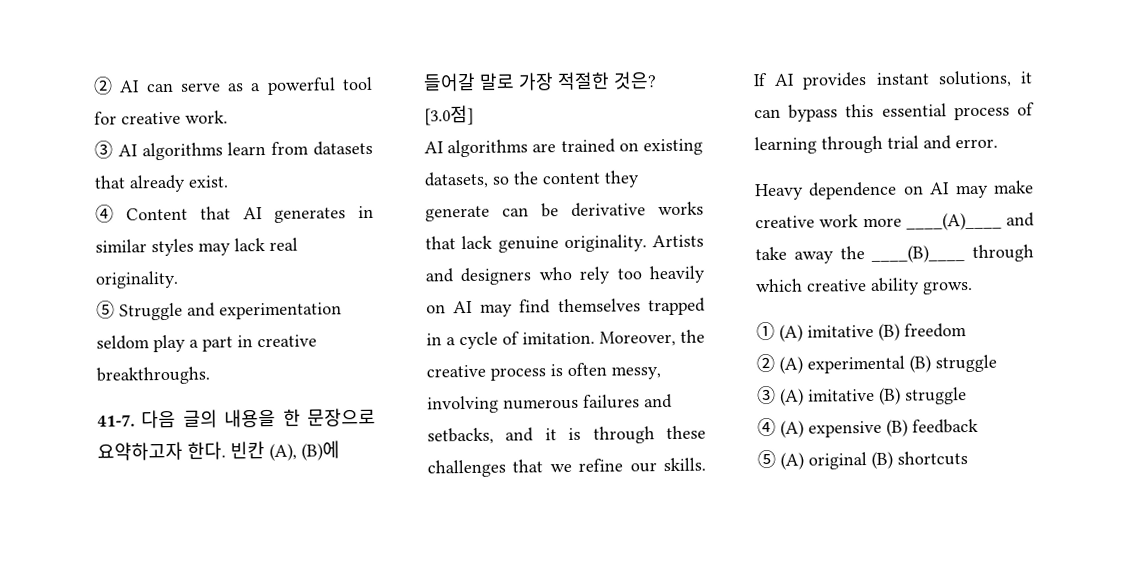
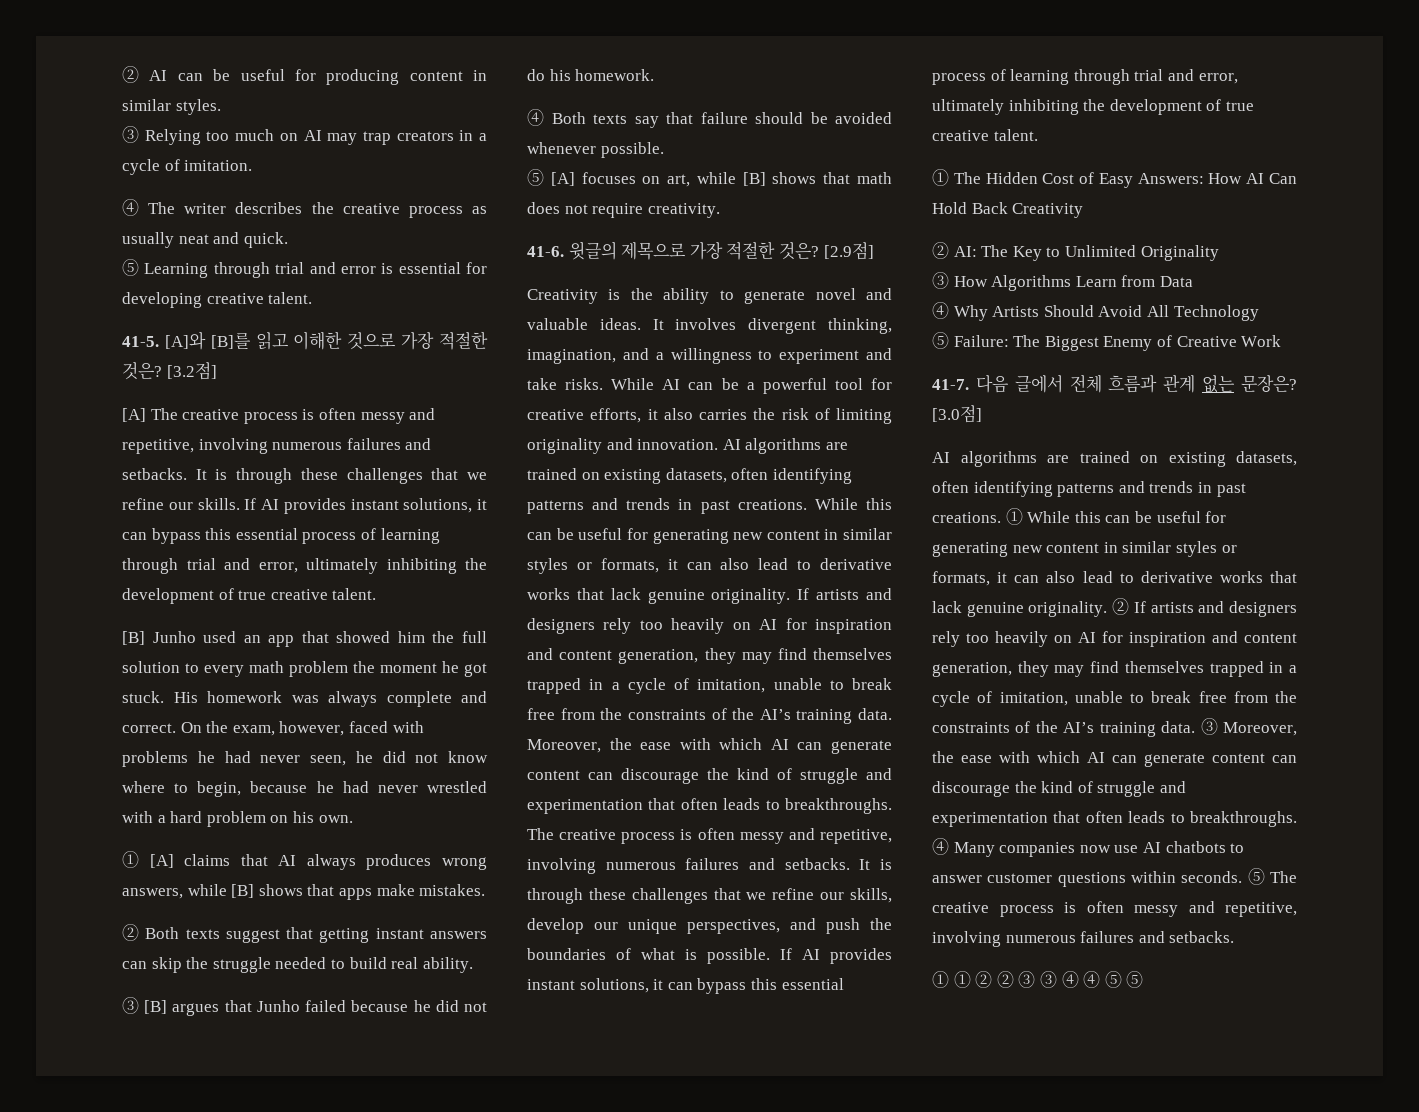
- ② AI can serve as a powerful tool for creative work.
- ③ AI algorithms learn from datasets that already exist.
- ④ Content that AI generates in similar styles may lack real originality.
- ⑤ Struggle and experimentation seldom play a part in creative breakthroughs.
- 41-7. 다음 글의 내용을 한 문장으로 요약하고자 한다. 빈칸 (A), (B)에 들어갈 말로 가장 적절한 것은? [3.0점]
- AI algorithms are trained on existing datasets, so the content they generate can be derivative works that lack genuine originality. Artists and designers who rely too heavily on AI may find themselves trapped in a cycle of imitation. Moreover, the creative process is often messy, involving numerous failures and setbacks, and it is through these challenges that we refine our skills. If AI provides instant solutions, it can bypass this essential process of learning through trial and error.
- Heavy dependence on AI may make creative work more ____(A)____ and take away the ____(B)____ through which creative ability grows.
- ① (A) imitative (B) freedom
- ② (A) experimental (B) struggle
- ③ (A) imitative (B) struggle
- ④ (A) expensive (B) feedback
- ⑤ (A) original (B) shortcuts
+ ② AI can be useful for producing content in similar styles.
+ ③ Relying too much on AI may trap creators in a cycle of imitation.
+ ④ The writer describes the creative process as usually neat and quick.
+ ⑤ Learning through trial and error is essential for developing creative talent.
+ 41-5. [A]와 [B]를 읽고 이해한 것으로 가장 적절한 것은? [3.2점]
+ [A] The creative process is often messy and repetitive, involving numerous failures and setbacks. It is through these challenges that we refine our skills. If AI provides instant solutions, it can bypass this essential process of learning through trial and error, ultimately inhibiting the development of true creative talent.
+ [B] Junho used an app that showed him the full solution to every math problem the moment he got stuck. His homework was always complete and correct. On the exam, however, faced with problems he had never seen, he did not know where to begin, because he had never wrestled with a hard problem on his own.
+ ① [A] claims that AI always produces wrong answers, while [B] shows that apps make mistakes.
+ ② Both texts suggest that getting instant answers can skip the struggle needed to build real ability.
+ ③ [B] argues that Junho failed because he did not do his homework.
+ ④ Both texts say that failure should be avoided whenever possible.
+ ⑤ [A] focuses on art, while [B] shows that math does not require creativity.
+ 41-6. 윗글의 제목으로 가장 적절한 것은? [2.9점]
+ Creativity is the ability to generate novel and valuable ideas. It involves divergent thinking, imagination, and a willingness to experiment and take risks. While AI can be a powerful tool for creative efforts, it also carries the risk of limiting originality and innovation. AI algorithms are trained on existing datasets, often identifying patterns and trends in past creations. While this can be useful for generating new content in similar styles or formats, it can also lead to derivative works that lack genuine originality. If artists and designers rely too heavily on AI for inspiration and content generation, they may find themselves trapped in a cycle of imitation, unable to break free from the constraints of the AI’s training data. Moreover, the ease with which AI can generate content can discourage the kind of struggle and experimentation that often leads to breakthroughs. The creative process is often messy and repetitive, involving numerous failures and setbacks. It is through these challenges that we refine our skills, develop our unique perspectives, and push the boundaries of what is possible. If AI provides instant solutions, it can bypass this essential process of learning through trial and error, ultimately inhibiting the development of true creative talent.
+ ① The Hidden Cost of Easy Answers: How AI Can Hold Back Creativity
+ ② AI: The Key to Unlimited Originality
+ ③ How Algorithms Learn from Data
+ ④ Why Artists Should Avoid All Technology
+ ⑤ Failure: The Biggest Enemy of Creative Work
+ 41-7. 다음 글에서 전체 흐름과 관계 없는 문장은? [3.0점]
+ AI algorithms are trained on existing datasets, often identifying patterns and trends in past creations. ① While this can be useful for generating new content in similar styles or formats, it can also lead to derivative works that lack genuine originality. ② If artists and designers rely too heavily on AI for inspiration and content generation, they may find themselves trapped in a cycle of imitation, unable to break free from the constraints of the AI’s training data. ③ Moreover, the ease with which AI can generate content can discourage the kind of struggle and experimentation that often leads to breakthroughs. ④ Many companies now use AI chatbots to answer customer questions within seconds. ⑤ The creative process is often messy and repetitive, involving numerous failures and setbacks.
+ ① ① ② ② ③ ③ ④ ④ ⑤ ⑤

